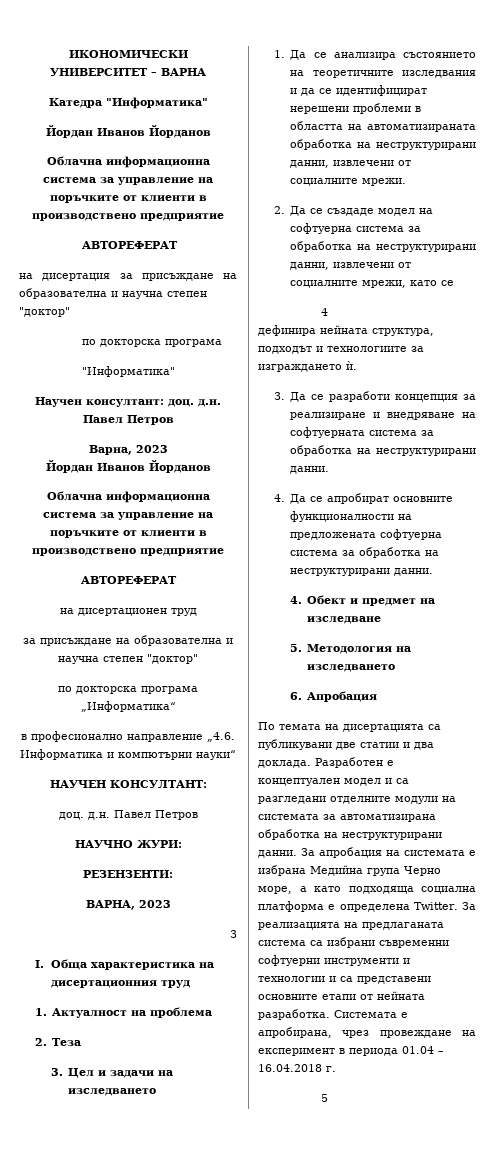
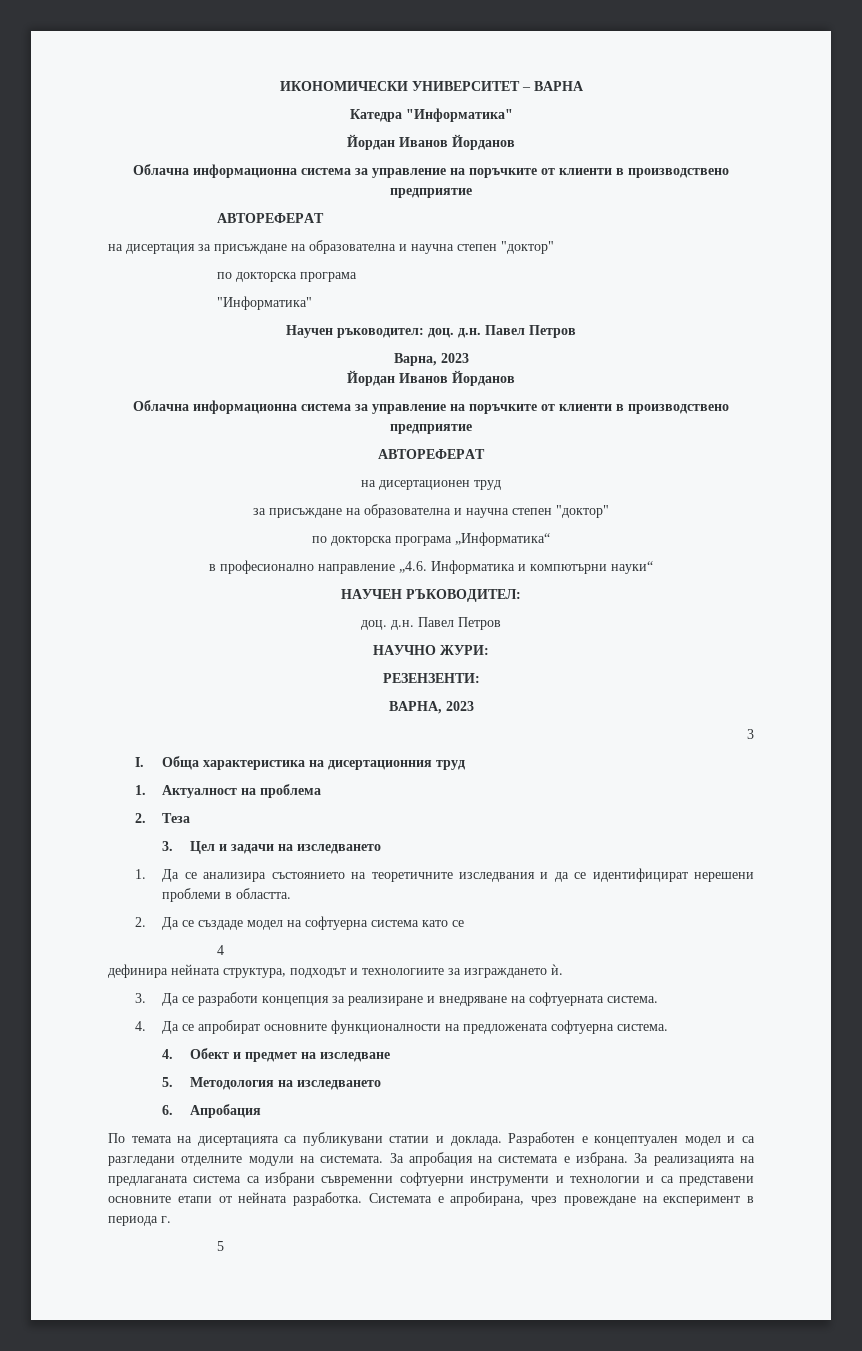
- Научен консултант: доц. д.н. Павел Петров
+ Научен ръководител: доц. д.н. Павел Петров
- НАУЧЕН КОНСУЛТАНТ:
+ НАУЧЕН РЪКОВОДИТЕЛ:
- 1. Да се анализира състоянието на теоретичните изследвания и да се идентифицират нерешени проблеми в областта на автоматизираната обработка на неструктурирани данни, извлечени от социалните мрежи.
+ 1. Да се анализира състоянието на теоретичните изследвания и да се идентифицират нерешени проблеми в областта.
- 2. Да се създаде модел на софтуерна система за обработка на неструктурирани данни, извлечени от социалните мрежи, като се
+ 2. Да се създаде модел на софтуерна система като се
- 3. Да се разработи концепция за реализиране и внедряване на софтуерната система за обработка на неструктурирани данни.
+ 3. Да се разработи концепция за реализиране и внедряване на софтуерната система.
- 4. Да се апробират основните функционалности на предложената софтуерна система за обработка на неструктурирани данни.
+ 4. Да се апробират основните функционалности на предложената софтуерна система.
- По темата на дисертацията са публикувани две статии и два доклада.
+ По темата на дисертацията са публикувани статии и доклада.
- Разработен е концептуален модел и са разгледани отделните модули на системата за автоматизирана обработка на неструктурирани данни.
+ Разработен е концептуален модел и са разгледани отделните модули на системата.
- За апробация на системата е избрана Медийна група Черно море, а като подходяща социална платформа е определена Twitter.
+ За апробация на системата е избрана.
- Системата е апробирана, чрез провеждане на експеримент в периода 01.04 – 16.04.2018 г.
+ Системата е апробирана, чрез провеждане на експеримент в периода г.

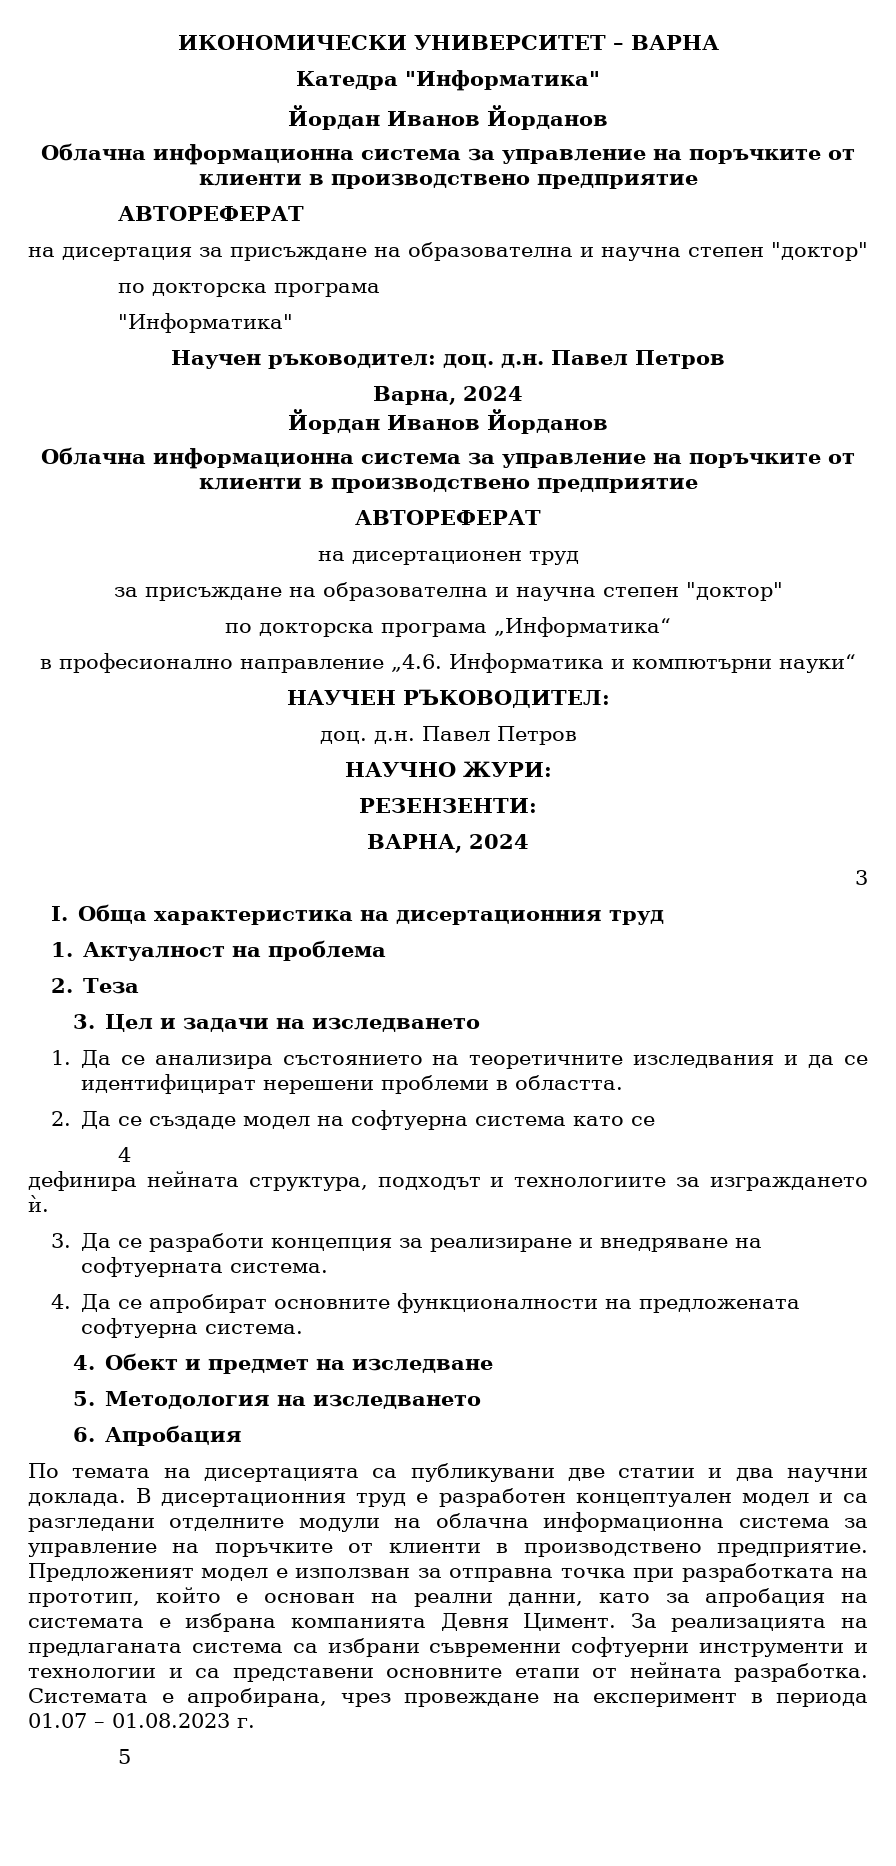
- Варна, 2023
+ Варна, 2024
- ВАРНА, 2023
+ ВАРНА, 2024
- По темата на дисертацията са публикувани статии и доклада. Разработен е концептуален модел и са разгледани отделните модули на системата. За апробация на системата е избрана.
+ По темата на дисертацията са публикувани две статии и два научни доклада. В дисертационния труд е разработен концептуален модел и са разгледани отделните модули на облачна информационна система за управление на поръчките от клиенти в производствено предприятие. Предложеният модел е използван за отправна точка при разработката на прототип, който е основан на реални данни, като за апробация на системата е избрана компанията Девня Цимент.
- Системата е апробирана, чрез провеждане на експеримент в периода г.
+ Системата е апробирана, чрез провеждане на експеримент в периода 01.07 – 01.08.2023 г.

